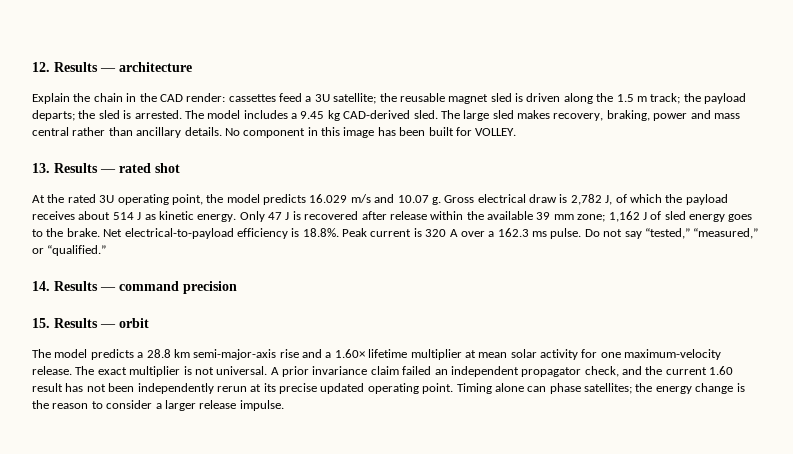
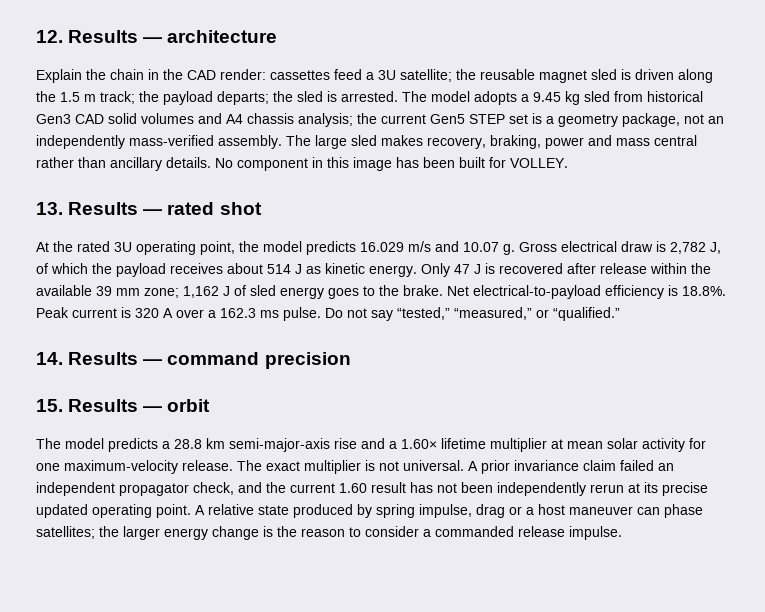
- The model includes a 9.45 kg CAD-derived sled.
+ The model adopts a 9.45 kg sled from historical Gen3 CAD solid volumes and A4 chassis analysis; the current Gen5 STEP set is a geometry package, not an independently mass-verified assembly.
- Timing alone can phase satellites; the energy change is the reason to consider a larger release impulse.
+ A relative state produced by spring impulse, drag or a host maneuver can phase satellites; the larger energy change is the reason to consider a commanded release impulse.

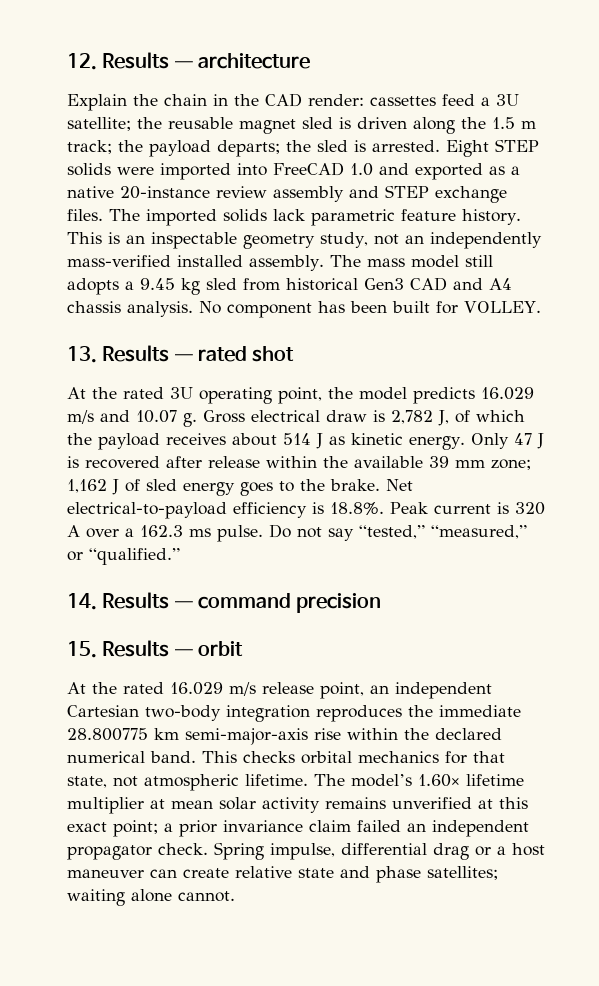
- The model adopts a 9.45 kg sled from historical Gen3 CAD solid volumes and A4 chassis analysis; the current Gen5 STEP set is a geometry package, not an independently mass-verified assembly. The large sled makes recovery, braking, power and mass central rather than ancillary details. No component in this image has been built for VOLLEY.
+ Eight STEP solids were imported into FreeCAD 1.0 and exported as a native 20-instance review assembly and STEP exchange files. The imported solids lack parametric feature history. This is an inspectable geometry study, not an independently mass-verified installed assembly. The mass model still adopts a 9.45 kg sled from historical Gen3 CAD and A4 chassis analysis. No component has been built for VOLLEY.
- The model predicts a 28.8 km semi-major-axis rise and a 1.60× lifetime multiplier at mean solar activity for one maximum-velocity release. The exact multiplier is not universal. A prior invariance claim failed an independent propagator check, and the current 1.60 result has not been independently rerun at its precise updated operating point. A relative state produced by spring impulse, drag or a host maneuver can phase satellites; the larger energy change is the reason to consider a commanded release impulse.
+ At the rated 16.029 m/s release point, an independent Cartesian two-body integration reproduces the immediate 28.800775 km semi-major-axis rise within the declared numerical band. This checks orbital mechanics for that state, not atmospheric lifetime. The model’s 1.60× lifetime multiplier at mean solar activity remains unverified at this exact point; a prior invariance claim failed an independent propagator check. Spring impulse, differential drag or a host maneuver can create relative state and phase satellites; waiting alone cannot.

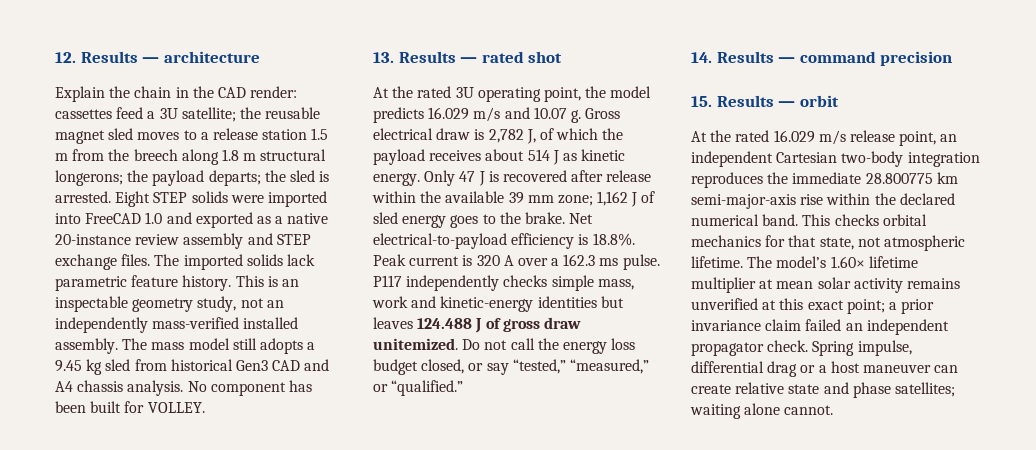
- Explain the chain in the CAD render: cassettes feed a 3U satellite; the reusable magnet sled is driven along the 1.5 m track; the payload departs; the sled is arrested.
+ Explain the chain in the CAD render: cassettes feed a 3U satellite; the reusable magnet sled moves to a release station 1.5 m from the breech along 1.8 m structural longerons; the payload departs; the sled is arrested.
- Do not say “tested,” “measured,” or “qualified.”
+ P117 independently checks simple mass, work and kinetic-energy identities but leaves 124.488 J of gross draw unitemized. Do not call the energy loss budget closed, or say “tested,” “measured,” or “qualified.”

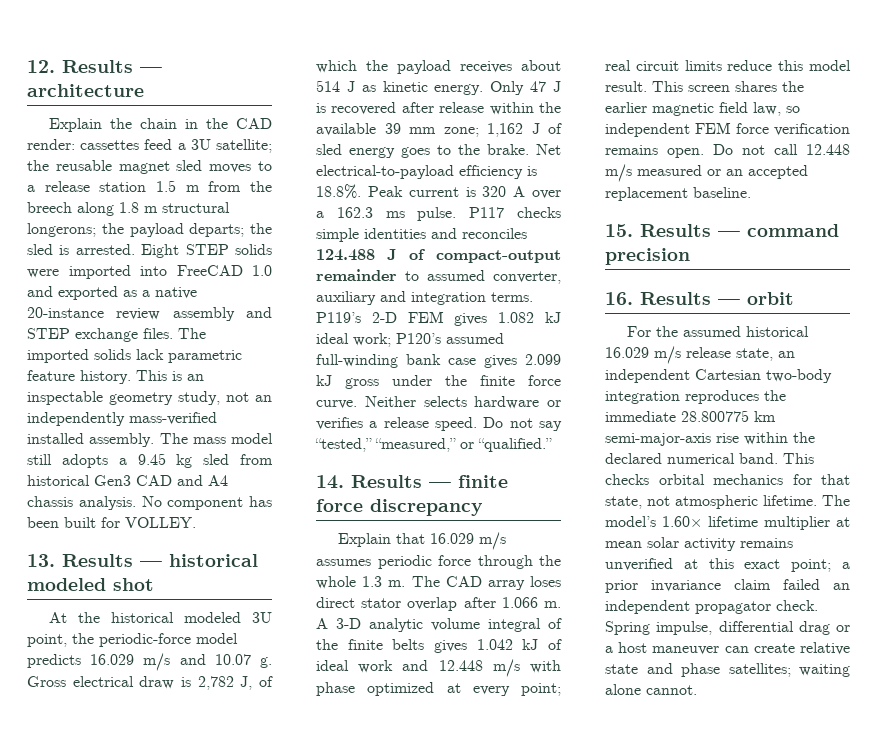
- 13. Results — rated shot
+ 13. Results — historical modeled shot
- At the rated 3U operating point, the model predicts 16.029 m/s and 10.07 g.
+ At the historical modeled 3U point, the periodic-force model predicts 16.029 m/s and 10.07 g.
- P117 independently checks simple mass, work and kinetic-energy identities but leaves 124.488 J of gross draw unitemized. Do not call the energy loss budget closed, or say “tested,” “measured,” or “qualified.”
+ P117 checks simple identities and reconciles 124.488 J of compact-output remainder to assumed converter, auxiliary and integration terms. P119’s 2-D FEM gives 1.082 kJ ideal work; P120’s assumed full-winding bank case gives 2.099 kJ gross under the finite force curve. Neither selects hardware or verifies a release speed. Do not say “tested,” “measured,” or “qualified.”
- 14. Results — command precision
- 15. Results — orbit
- At the rated 16.029 m/s release point, an independent Cartesian two-body integration reproduces the immediate 28.800775 km semi-major-axis rise within the declared numerical band.
+ 14. Results — finite force discrepancy
+ Explain that 16.029 m/s assumes periodic force through the whole 1.3 m. The CAD array loses direct stator overlap after 1.066 m. A 3-D analytic volume integral of the finite belts gives 1.042 kJ of ideal work and 12.448 m/s with phase optimized at every point; real circuit limits reduce this model result. This screen shares the earlier magnetic field law, so independent FEM force verification remains open. Do not call 12.448 m/s measured or an accepted replacement baseline.
+ 15. Results — command precision
+ 16. Results — orbit
+ For the assumed historical 16.029 m/s release state, an independent Cartesian two-body integration reproduces the immediate 28.800775 km semi-major-axis rise within the declared numerical band.

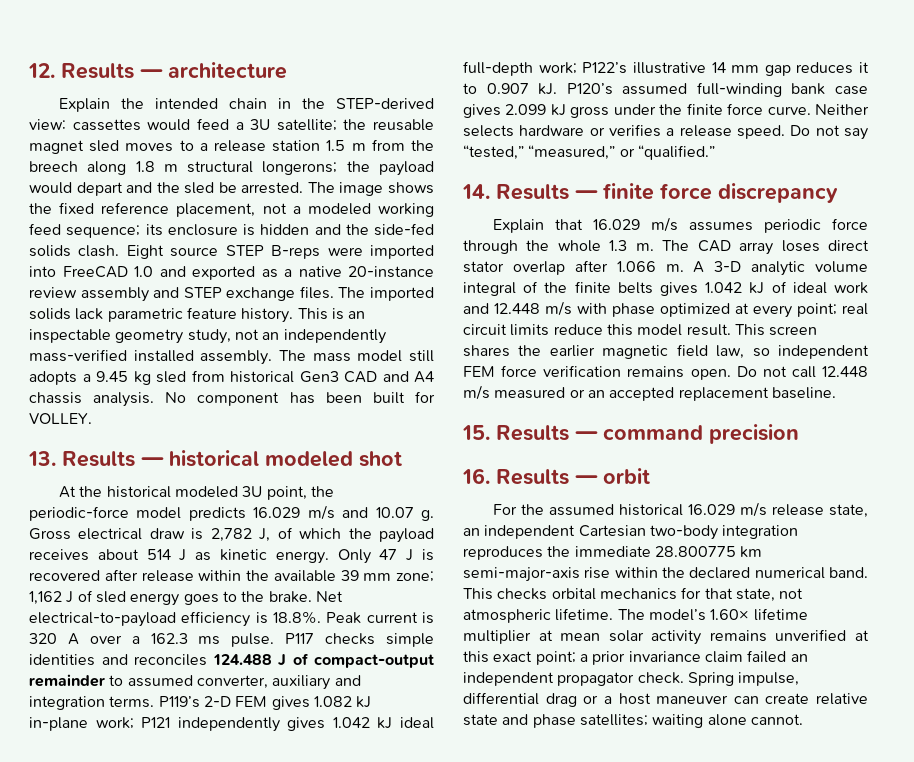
- Explain the chain in the CAD render: cassettes feed a 3U satellite; the reusable magnet sled moves to a release station 1.5 m from the breech along 1.8 m structural longerons; the payload departs; the sled is arrested. Eight STEP solids were imported into FreeCAD 1.0 and exported as a native 20-instance review assembly and STEP exchange files.
+ Explain the intended chain in the STEP-derived view: cassettes would feed a 3U satellite; the reusable magnet sled moves to a release station 1.5 m from the breech along 1.8 m structural longerons; the payload would depart and the sled be arrested. The image shows the fixed reference placement, not a modeled working feed sequence; its enclosure is hidden and the side-fed solids clash. Eight source STEP B-reps were imported into FreeCAD 1.0 and exported as a native 20-instance review assembly and STEP exchange files.
- P119’s 2-D FEM gives 1.082 kJ ideal work; P120’s assumed full-winding bank case gives 2.099 kJ gross under the finite force curve.
+ P119’s 2-D FEM gives 1.082 kJ in-plane work; P121 independently gives 1.042 kJ ideal full-depth work; P122’s illustrative 14 mm gap reduces it to 0.907 kJ. P120’s assumed full-winding bank case gives 2.099 kJ gross under the finite force curve.

